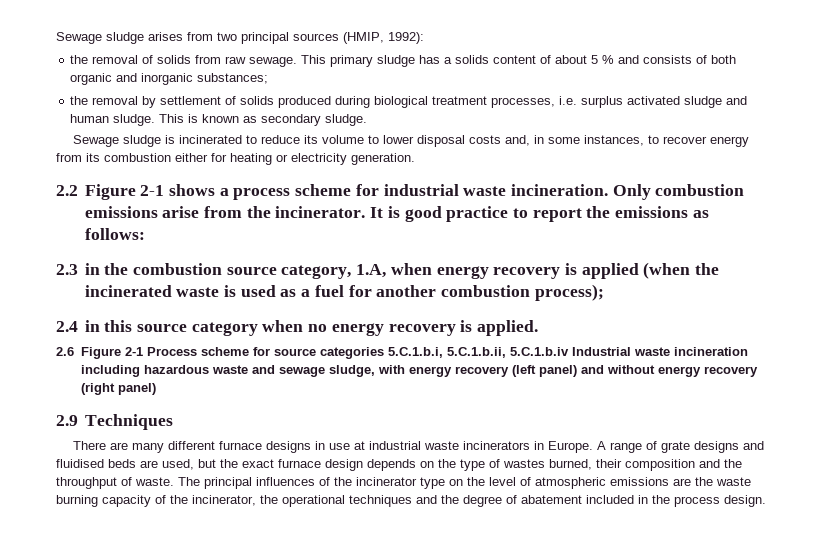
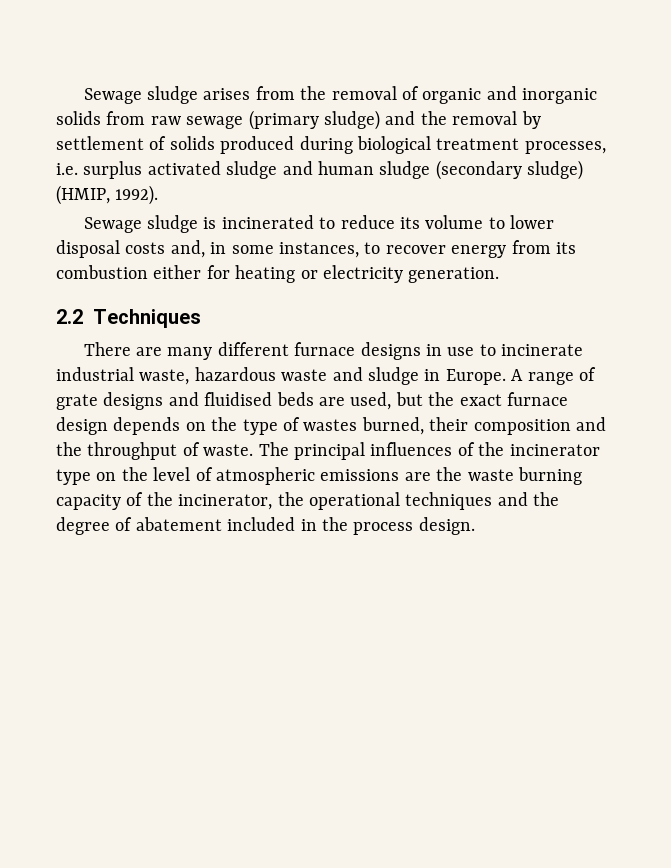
- Sewage sludge arises from two principal sources (HMIP, 1992):
- the removal of solids from raw sewage. This primary sludge has a solids content of about 5 % and consists of both organic and inorganic substances;
- the removal by settlement of solids produced during biological treatment processes, i.e. surplus activated sludge and human sludge. This is known as secondary sludge.
+ Sewage sludge arises from the removal of organic and inorganic solids from raw sewage (primary sludge) and the removal by settlement of solids produced during biological treatment processes, i.e. surplus activated sludge and human sludge (secondary sludge) (HMIP, 1992).
- 2.2 Figure 2-1 shows a process scheme for industrial waste incineration. Only combustion emissions arise from the incinerator. It is good practice to report the emissions as follows:
- 2.3 in the combustion source category, 1.A, when energy recovery is applied (when the incinerated waste is used as a fuel for another combustion process);
- 2.4 in this source category when no energy recovery is applied.
- 2.6 Figure 2-1 Process scheme for source categories 5.C.1.b.i, 5.C.1.b.ii, 5.C.1.b.iv Industrial waste incineration including hazardous waste and sewage sludge, with energy recovery (left panel) and without energy recovery (right panel)
- 2.9 Techniques
+ 2.2 Techniques
- There are many different furnace designs in use at industrial waste incinerators in Europe.
+ There are many different furnace designs in use to incinerate industrial waste, hazardous waste and sludge in Europe.

